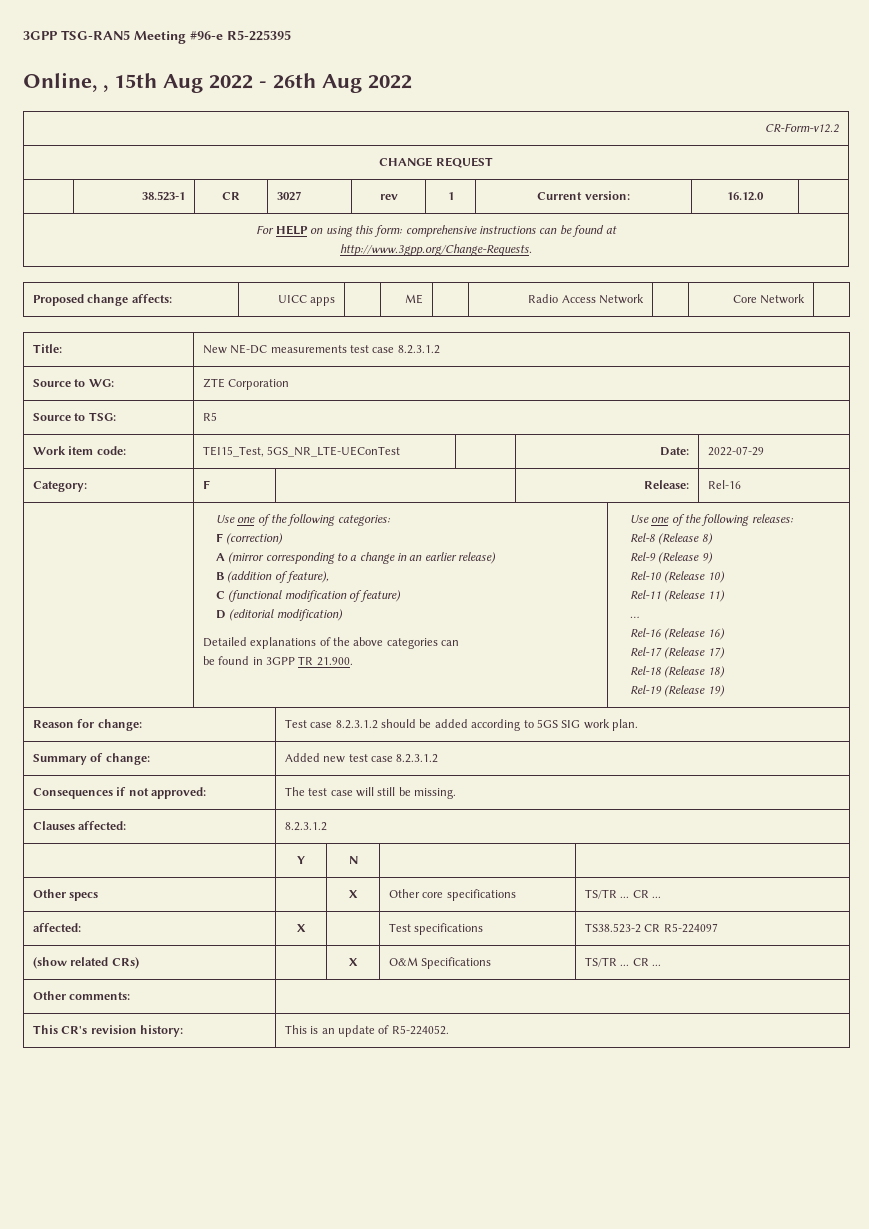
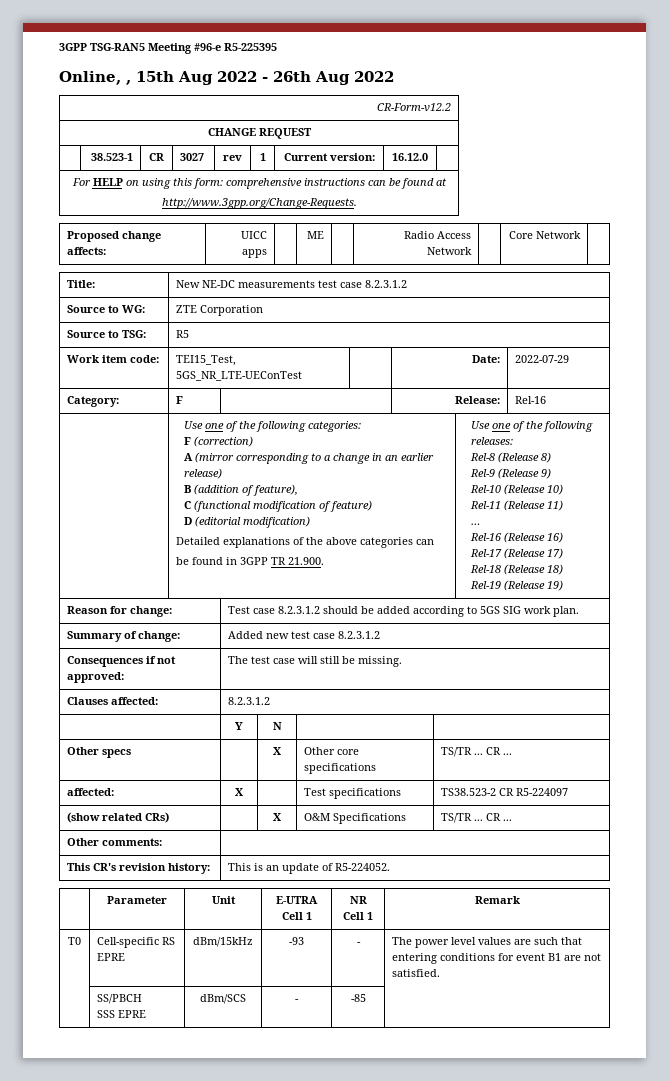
+ | Parameter | Unit | E-UTRA Cell 1 | NR Cell 1 | Remark
+ T0 | Cell-specific RS EPRE | dBm/15kHz | -93 | - | The power level values are such that entering conditions for event B1 are not satisfied.
+ | SS/PBCH
+ SSS EPRE | dBm/SCS | - | -85 |

